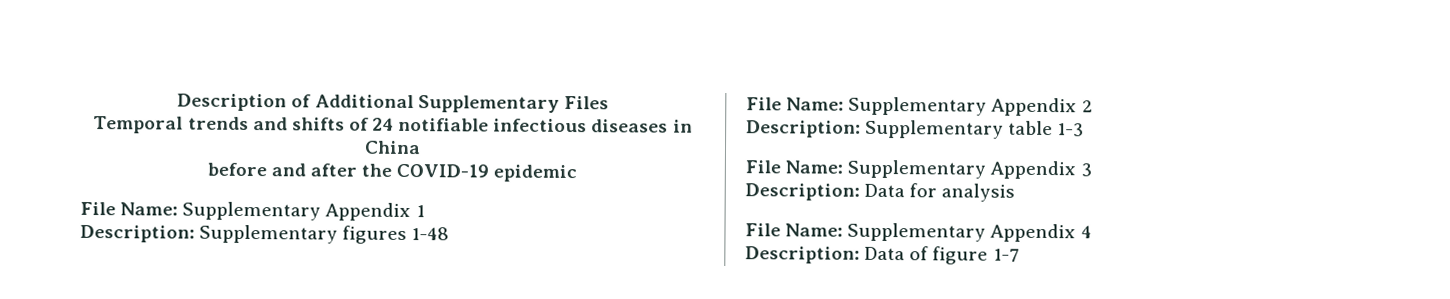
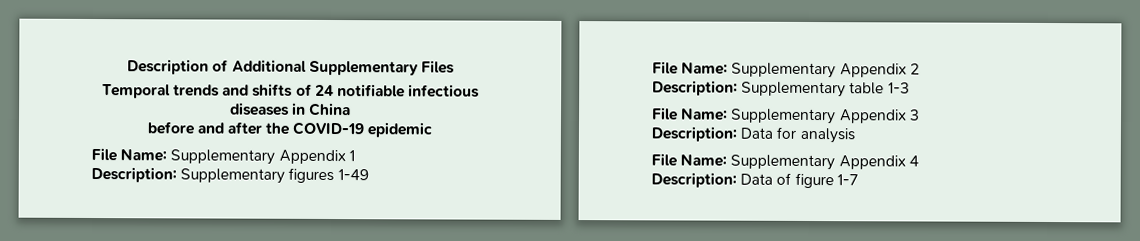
- Description: Supplementary figures 1-48
+ Description: Supplementary figures 1-49

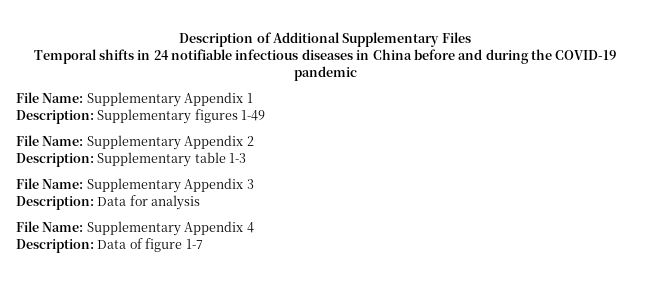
- Temporal trends and shifts of 24 notifiable infectious diseases in China
- before and after the COVID-19 epidemic
+ Temporal shifts in 24 notifiable infectious diseases in China before and during the COVID-19 pandemic

